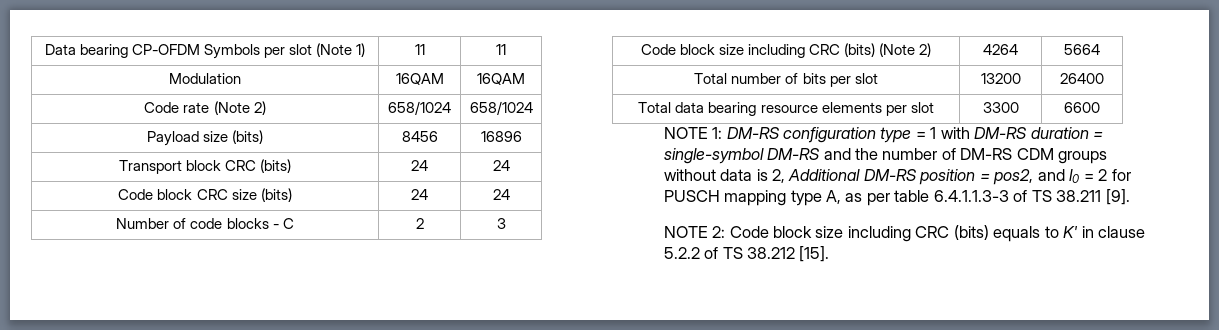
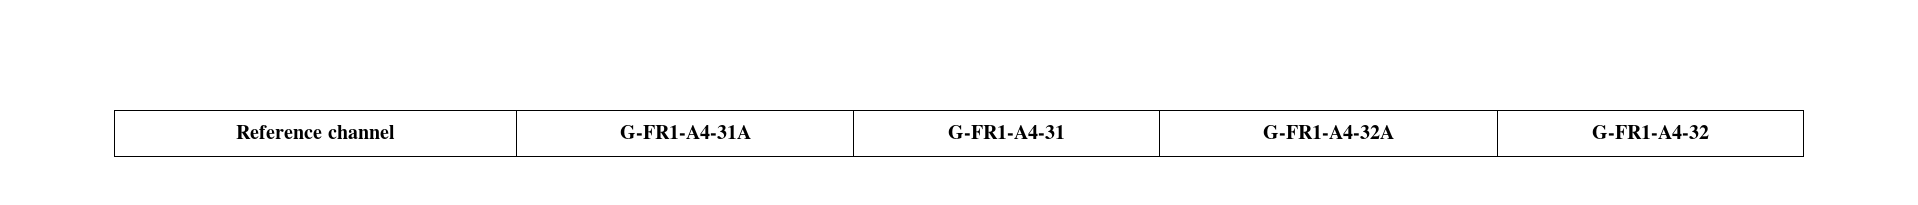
- Data bearing CP-OFDM Symbols per slot (Note 1) | 11 | 11
- Modulation | 16QAM | 16QAM
- Code rate (Note 2) | 658/1024 | 658/1024
- Payload size (bits) | 8456 | 16896
- Transport block CRC (bits) | 24 | 24
- Code block CRC size (bits) | 24 | 24
- Number of code blocks - C | 2 | 3
- Code block size including CRC (bits) (Note 2) | 4264 | 5664
- Total number of bits per slot | 13200 | 26400
- Total data bearing resource elements per slot | 3300 | 6600
- NOTE 1: DM-RS configuration type = 1 with DM-RS duration = single-symbol DM-RS and the number of DM-RS CDM groups without data is 2, Additional DM-RS position = pos2, and l0 = 2 for PUSCH mapping type A, as per table 6.4.1.1.3-3 of TS 38.211 [9].
- NOTE 2: Code block size including CRC (bits) equals to K' in clause 5.2.2 of TS 38.212 [15].
+ Reference channel | G-FR1-A4-31A | G-FR1-A4-31 | G-FR1-A4-32A | G-FR1-A4-32

